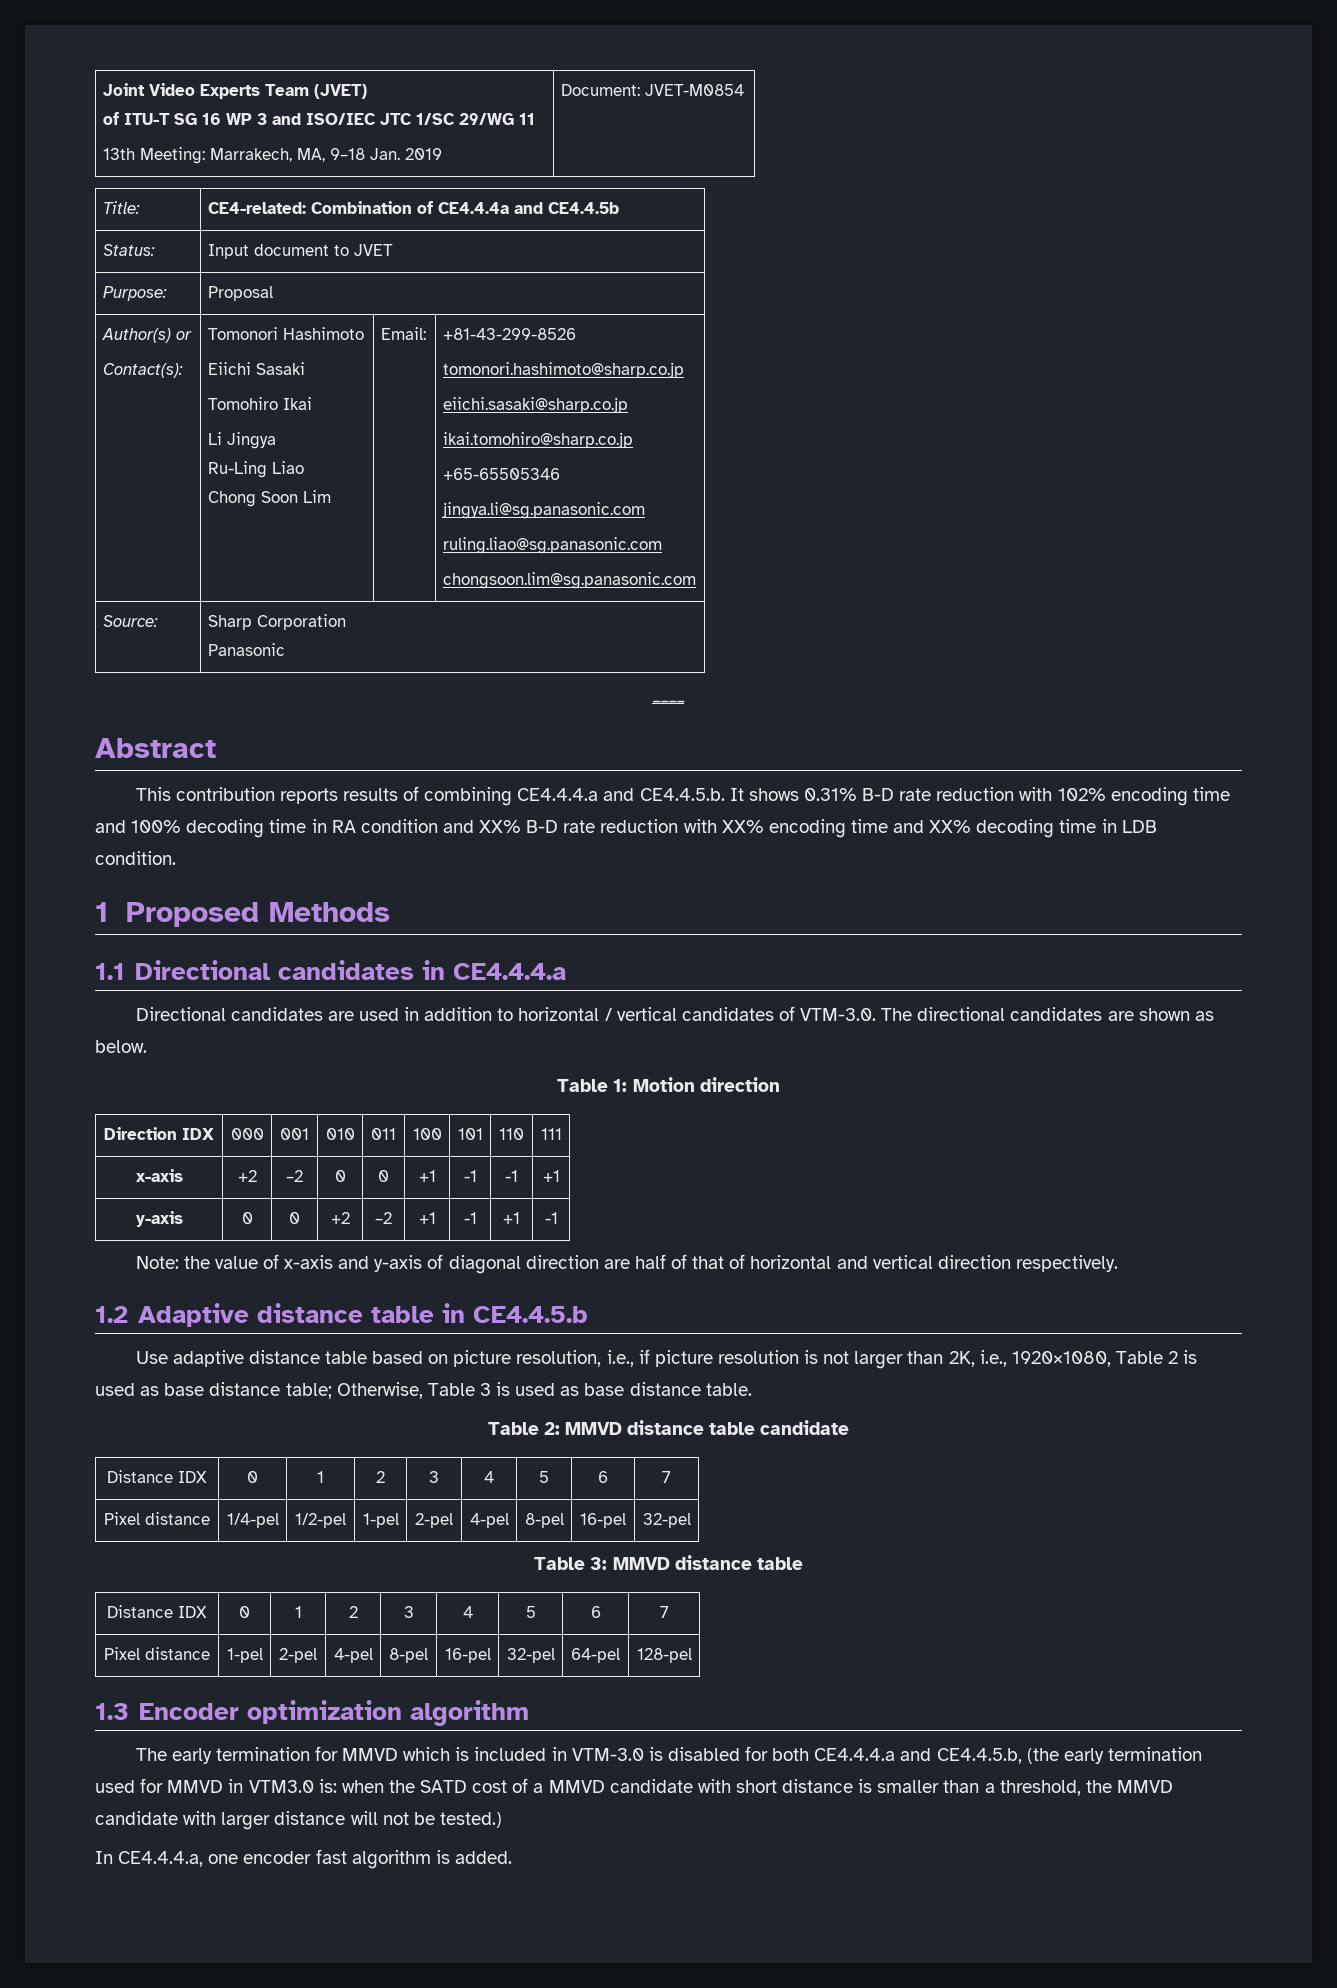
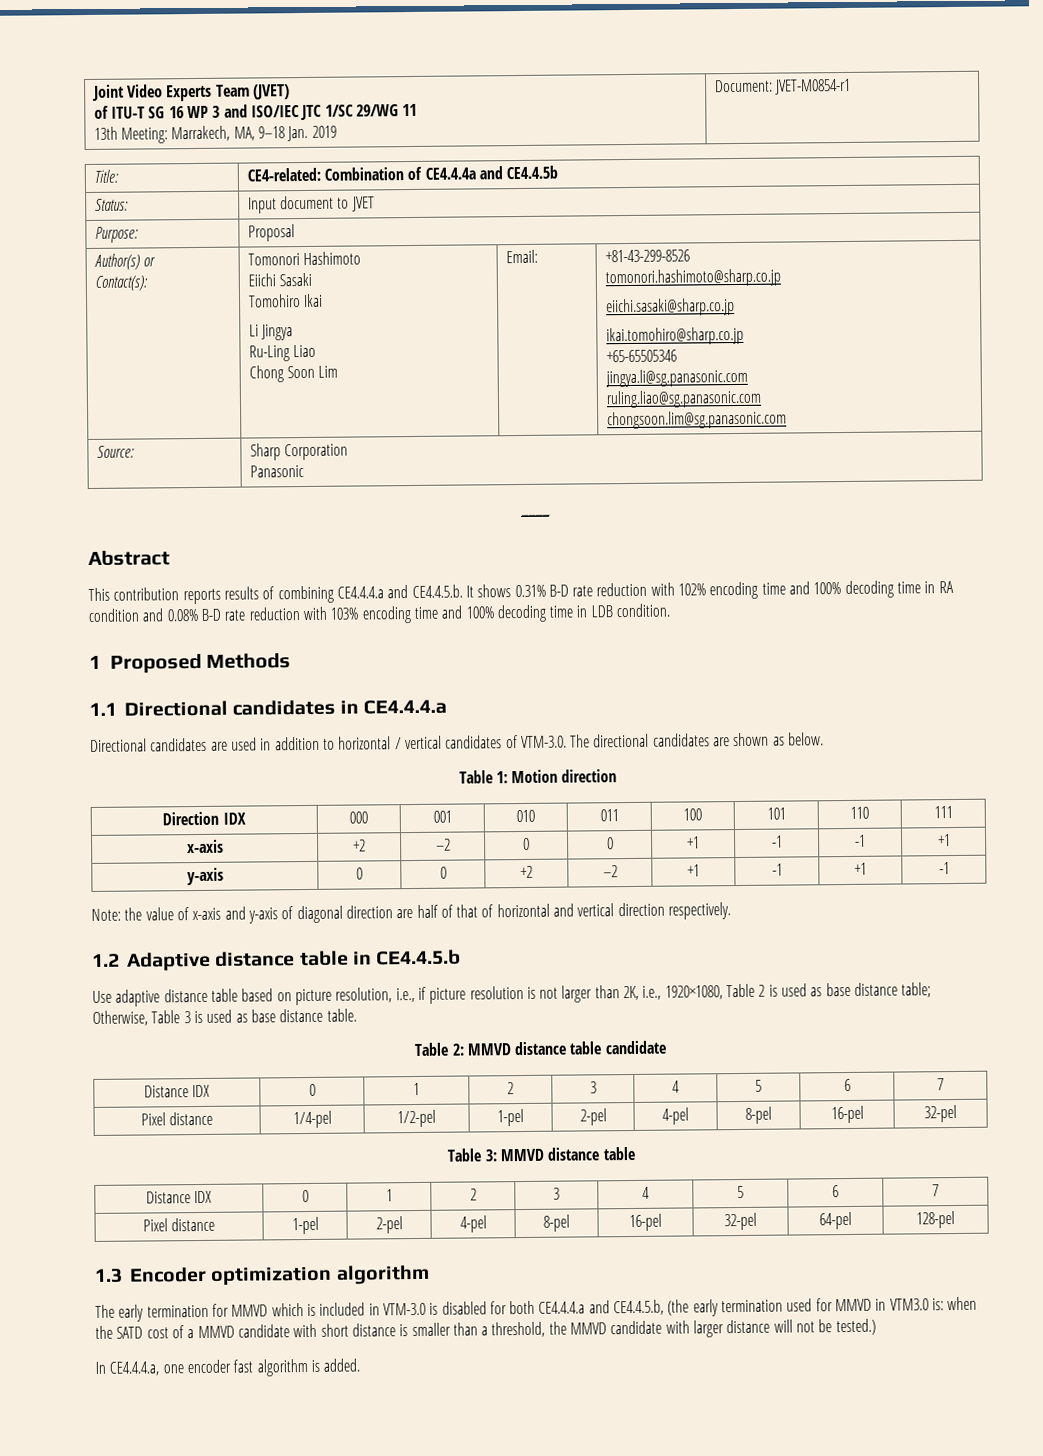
  Joint Video Experts Team (JVET)
  of ITU-T SG 16 WP 3 and ISO/IEC JTC 1/SC 29/WG 11
- 13th Meeting: Marrakech, MA, 9–18 Jan. 2019 | Document: JVET-M0854
+ 13th Meeting: Marrakech, MA, 9–18 Jan. 2019 | Document: JVET-M0854-r1
- This contribution reports results of combining CE4.4.4.a and CE4.4.5.b. It shows 0.31% B-D rate reduction with 102% encoding time and 100% decoding time in RA condition and XX% B-D rate reduction with XX% encoding time and XX% decoding time in LDB condition.
+ This contribution reports results of combining CE4.4.4.a and CE4.4.5.b. It shows 0.31% B-D rate reduction with 102% encoding time and 100% decoding time in RA condition and 0.08% B-D rate reduction with 103% encoding time and 100% decoding time in LDB condition.

